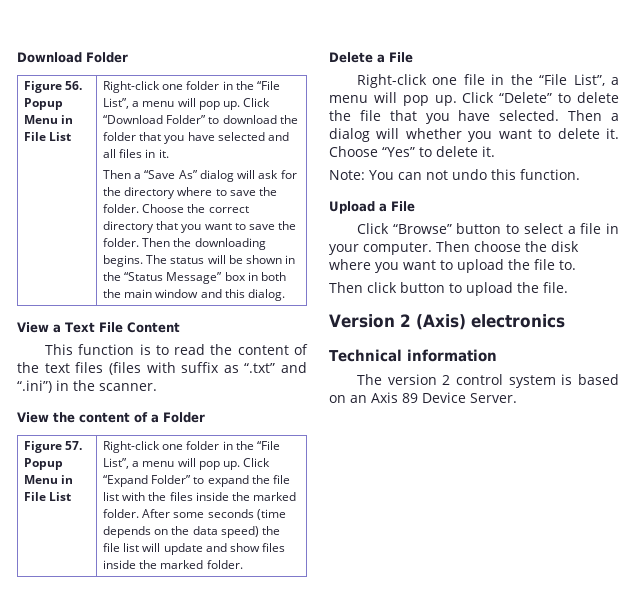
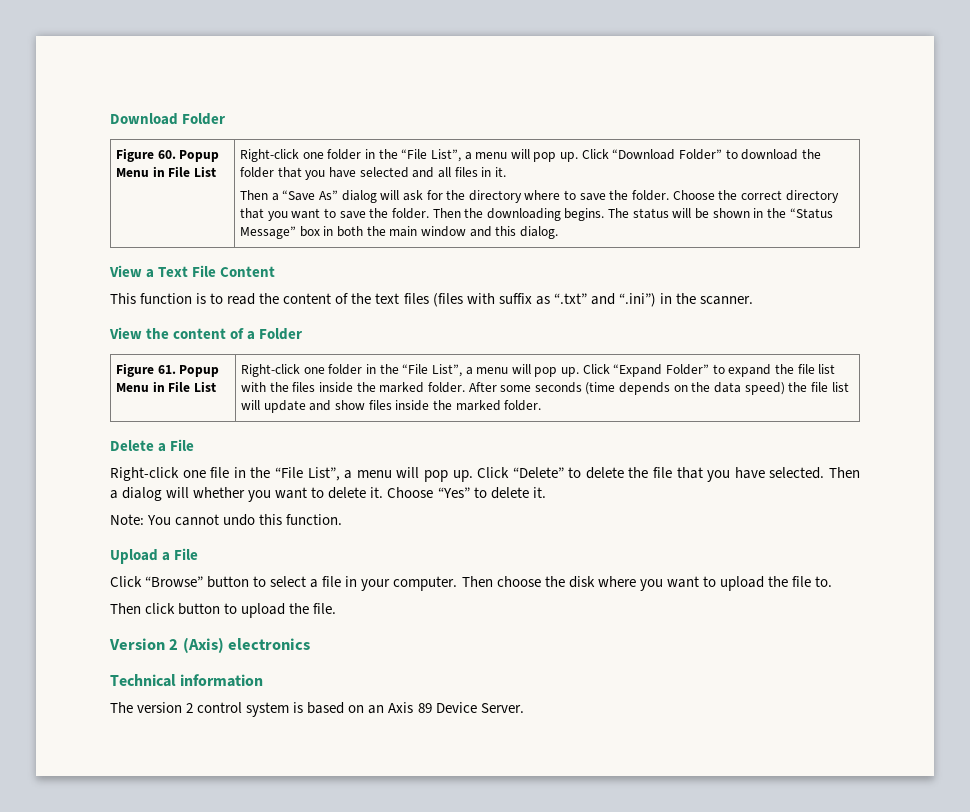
- Figure 56. Popup Menu in File List
+ Figure 60. Popup Menu in File List
- Figure 57. Popup Menu in File List
+ Figure 61. Popup Menu in File List
- Note: You can not undo this function.
+ Note: You cannot undo this function.

